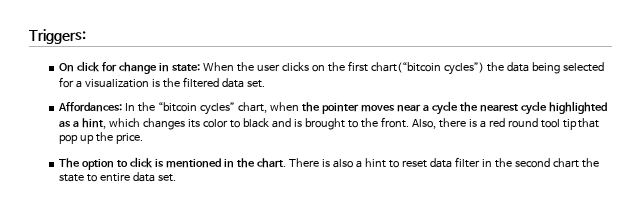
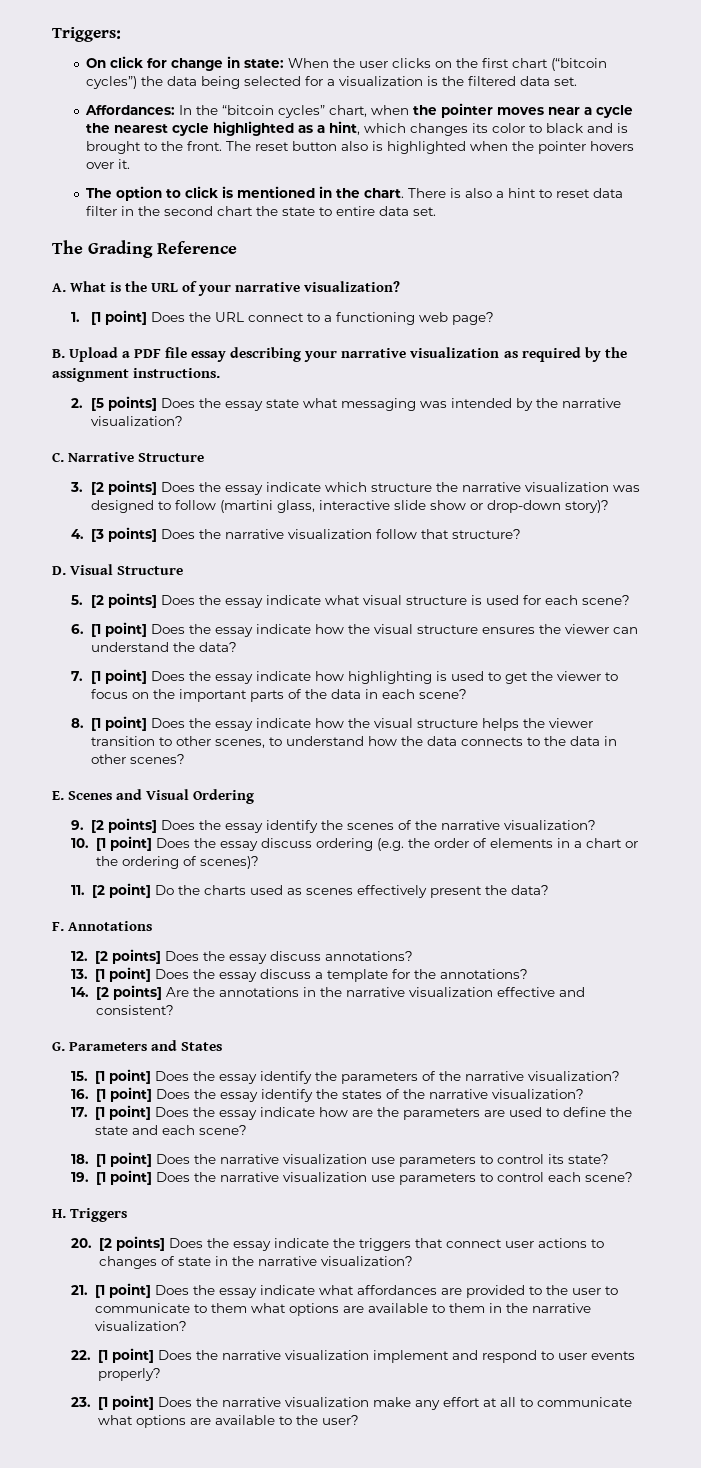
- On click for change in state: When the user clicks on the first chart(“bitcoin cycles”) the data being selected for a visualization is the filtered data set.
+ On click for change in state: When the user clicks on the first chart (“bitcoin cycles”) the data being selected for a visualization is the filtered data set.
- Also, there is a red round tool tip that pop up the price.
+ The reset button also is highlighted when the pointer hovers over it.
+ The Grading Reference
+ A. What is the URL of your narrative visualization?
+ 1. [1 point] Does the URL connect to a functioning web page?
+ B. Upload a PDF file essay describing your narrative visualization as required by the assignment instructions.
+ 2. [5 points] Does the essay state what messaging was intended by the narrative visualization?
+ C. Narrative Structure
+ 3. [2 points] Does the essay indicate which structure the narrative visualization was designed to follow (martini glass, interactive slide show or drop-down story)?
+ 4. [3 points] Does the narrative visualization follow that structure?
+ D. Visual Structure
+ 5. [2 points] Does the essay indicate what visual structure is used for each scene?
+ 6. [1 point] Does the essay indicate how the visual structure ensures the viewer can understand the data?
+ 7. [1 point] Does the essay indicate how highlighting is used to get the viewer to focus on the important parts of the data in each scene?
+ 8. [1 point] Does the essay indicate how the visual structure helps the viewer transition to other scenes, to understand how the data connects to the data in other scenes?
+ E. Scenes and Visual Ordering
+ 9. [2 points] Does the essay identify the scenes of the narrative visualization?
+ 10. [1 point] Does the essay discuss ordering (e.g. the order of elements in a chart or the ordering of scenes)?
+ 11. [2 point] Do the charts used as scenes effectively present the data?
+ F. Annotations
+ 12. [2 points] Does the essay discuss annotations?
+ 13. [1 point] Does the essay discuss a template for the annotations?
+ 14. [2 points] Are the annotations in the narrative visualization effective and consistent?
+ G. Parameters and States
+ 15. [1 point] Does the essay identify the parameters of the narrative visualization?
+ 16. [1 point] Does the essay identify the states of the narrative visualization?
+ 17. [1 point] Does the essay indicate how are the parameters are used to define the state and each scene?
+ 18. [1 point] Does the narrative visualization use parameters to control its state?
+ 19. [1 point] Does the narrative visualization use parameters to control each scene?
+ H. Triggers
+ 20. [2 points] Does the essay indicate the triggers that connect user actions to changes of state in the narrative visualization?
+ 21. [1 point] Does the essay indicate what affordances are provided to the user to communicate to them what options are available to them in the narrative visualization?
+ 22. [1 point] Does the narrative visualization implement and respond to user events properly?
+ 23. [1 point] Does the narrative visualization make any effort at all to communicate what options are available to the user?

